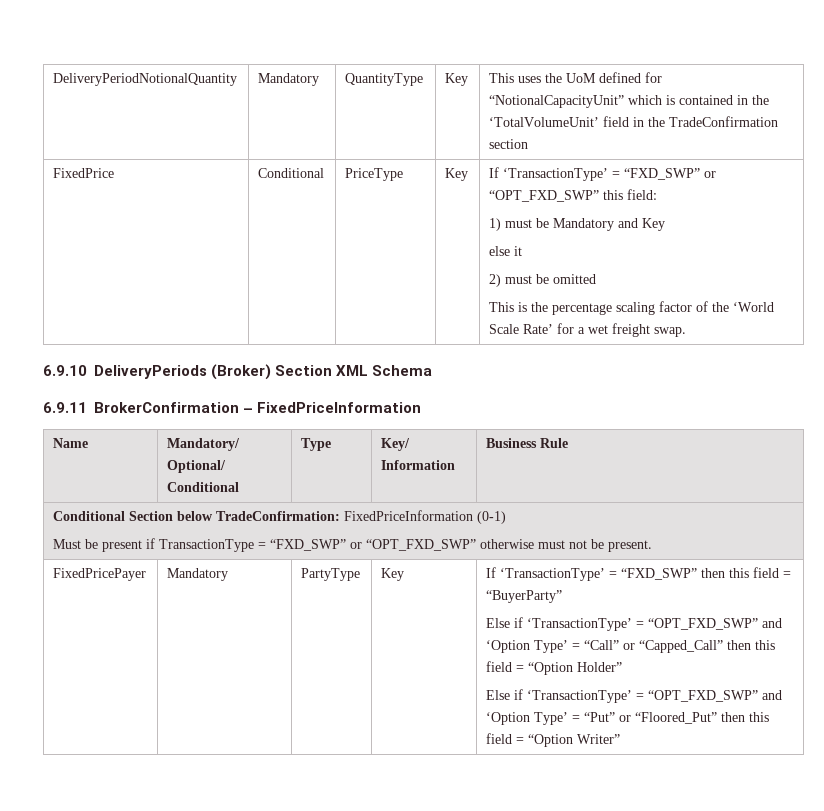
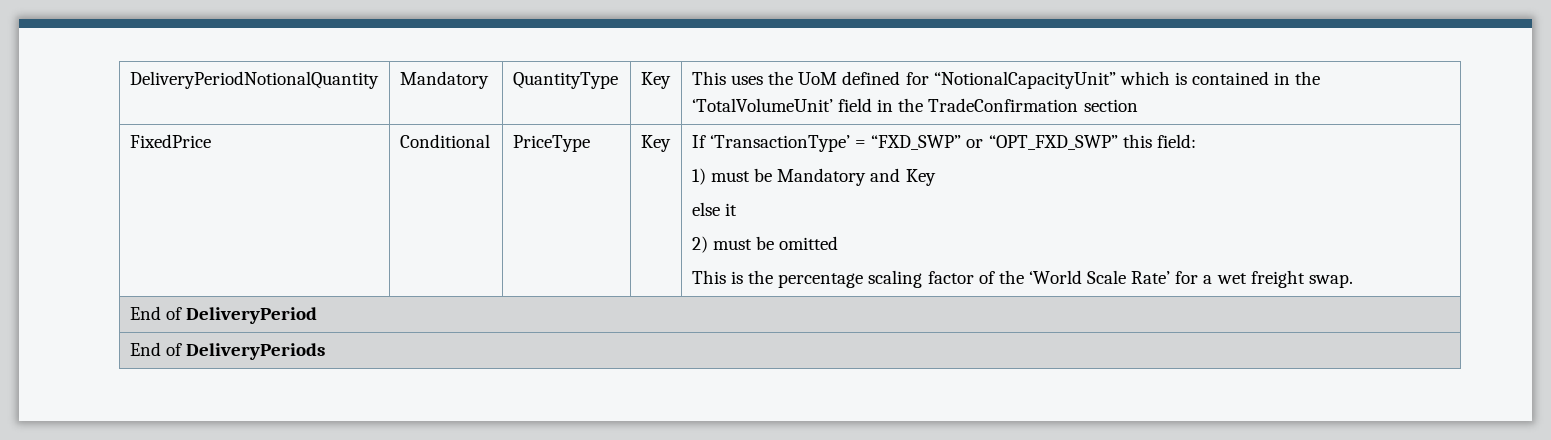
- 6.9.10 DeliveryPeriods (Broker) Section XML Schema
- 6.9.11 BrokerConfirmation – FixedPriceInformation
- Name | Mandatory/ Optional/ Conditional | Type | Key/ Information | Business Rule
- Conditional Section below TradeConfirmation: FixedPriceInformation (0-1)
- Must be present if TransactionType = “FXD_SWP” or “OPT_FXD_SWP” otherwise must not be present.
- FixedPricePayer | Mandatory | PartyType | Key | If ‘TransactionType’ = “FXD_SWP” then this field = “BuyerParty”
- Else if ‘TransactionType’ = “OPT_FXD_SWP” and ‘Option Type’ = “Call” or “Capped_Call” then this field = “Option Holder”
- Else if ‘TransactionType’ = “OPT_FXD_SWP” and ‘Option Type’ = “Put” or “Floored_Put” then this field = “Option Writer”
+ End of DeliveryPeriod
+ End of DeliveryPeriods

